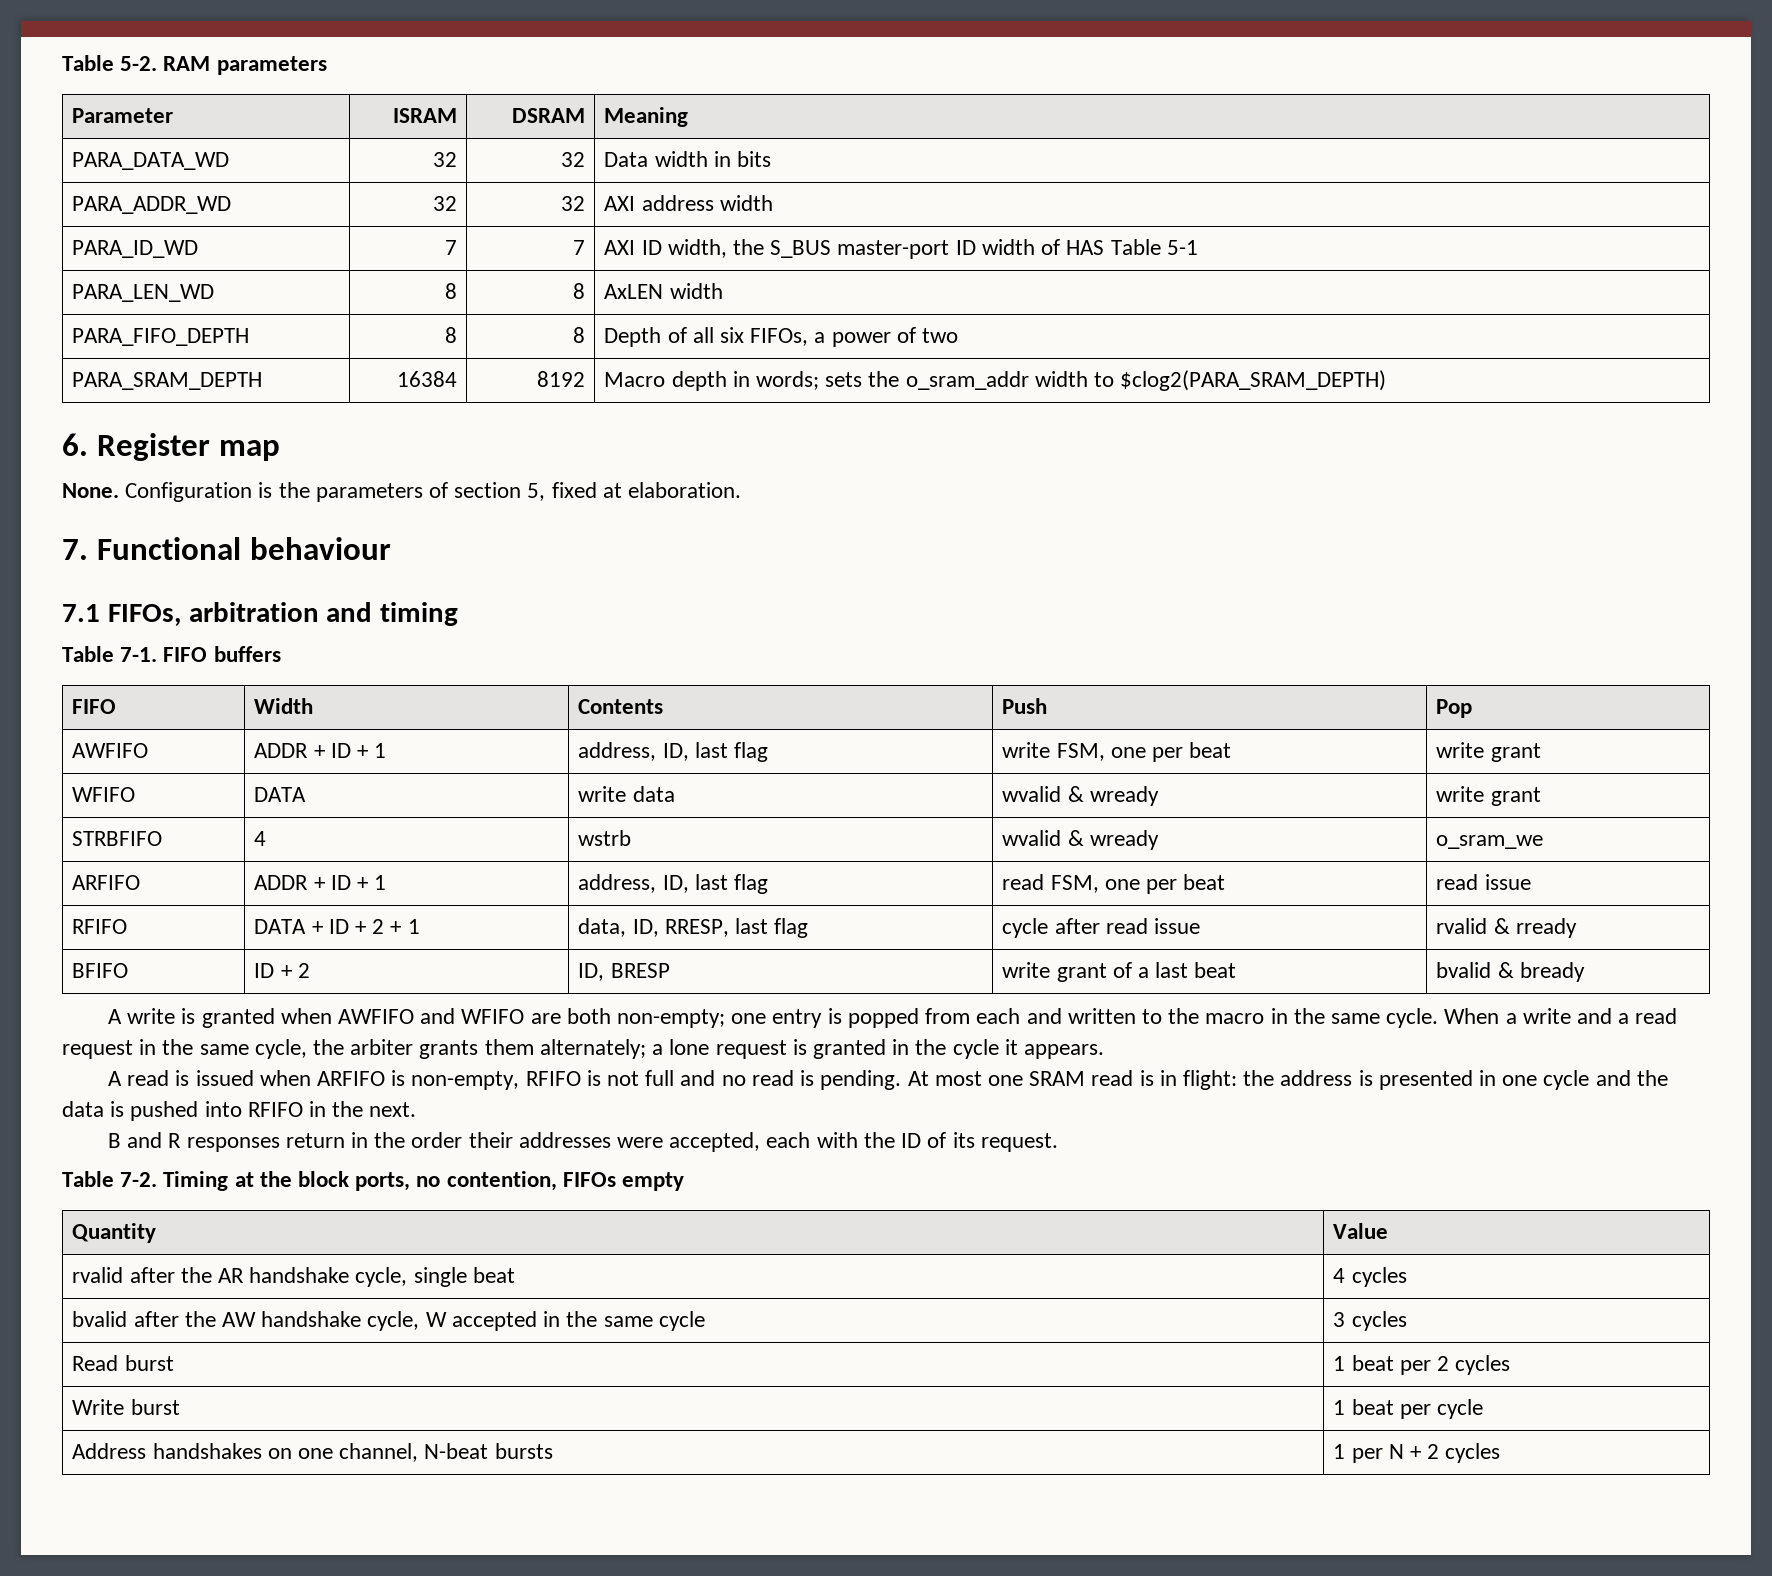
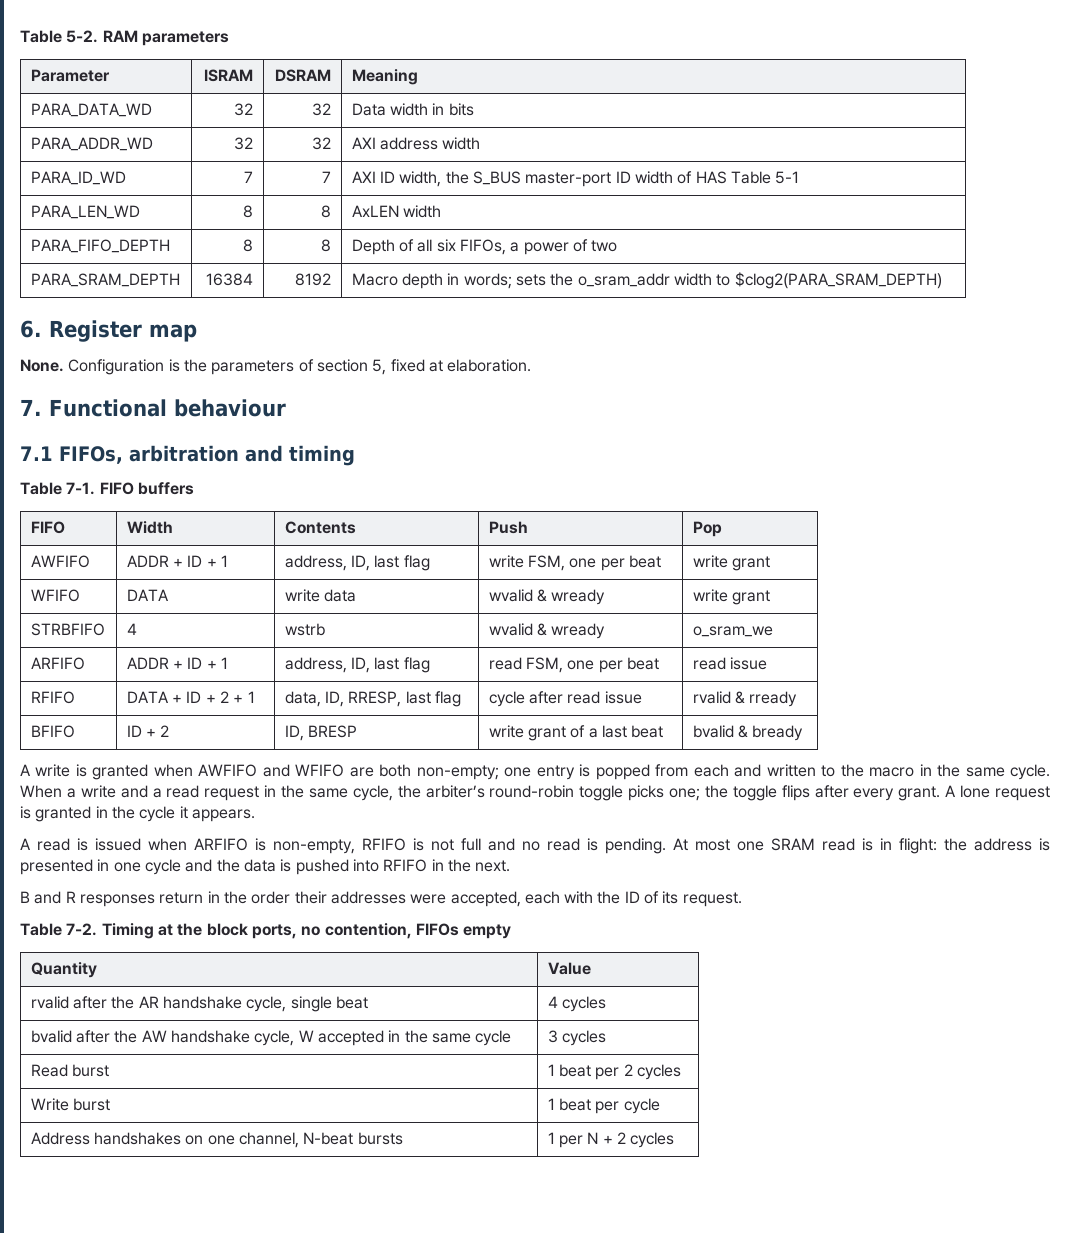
- When a write and a read request in the same cycle, the arbiter grants them alternately; a lone request is granted in the cycle it appears.
+ When a write and a read request in the same cycle, the arbiter’s round-robin toggle picks one; the toggle flips after every grant. A lone request is granted in the cycle it appears.

